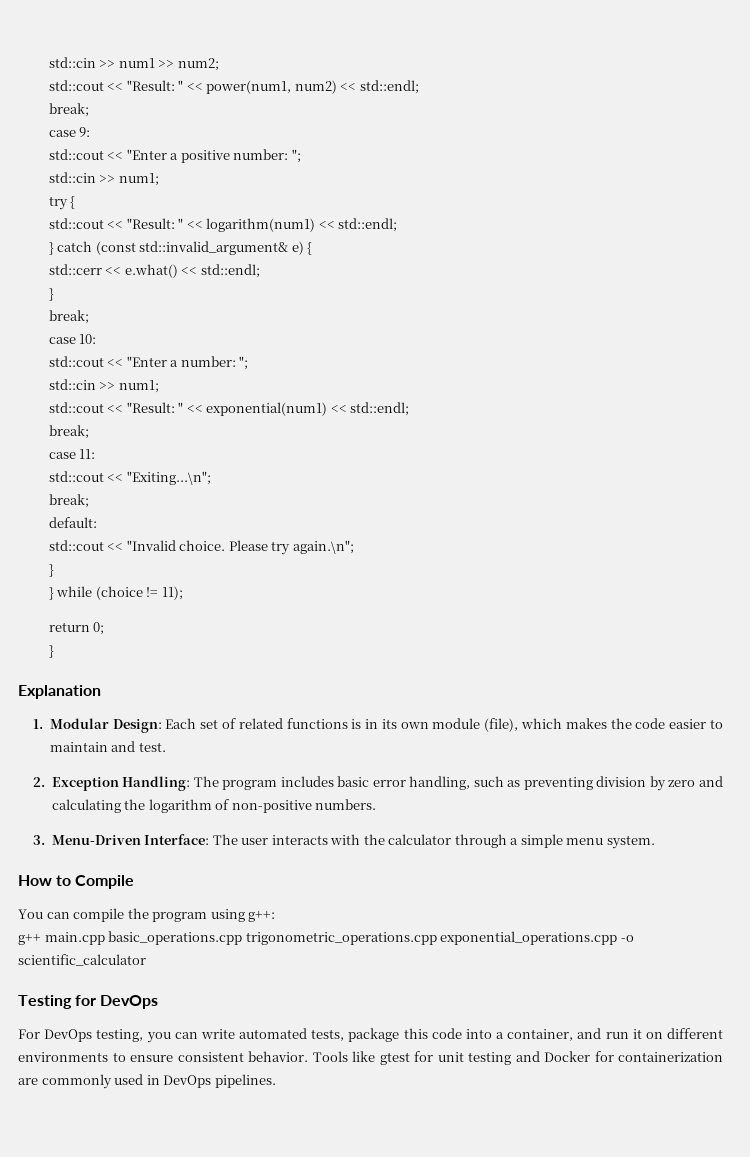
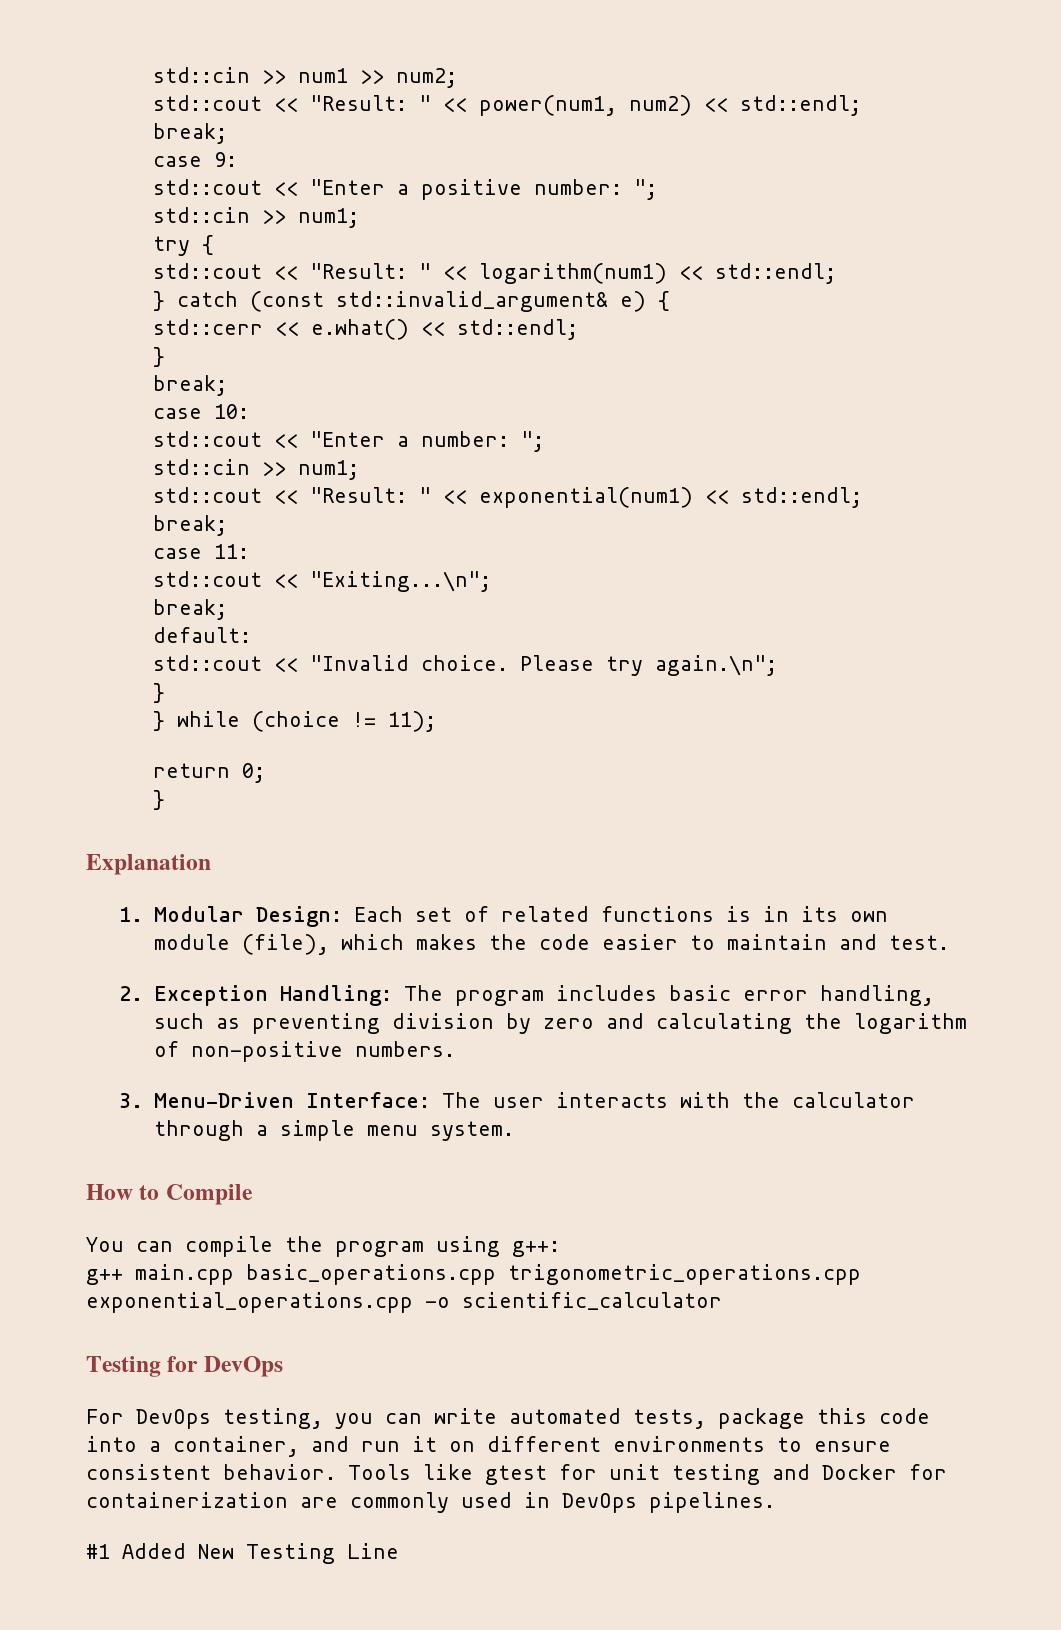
+ #1 Added New Testing Line

